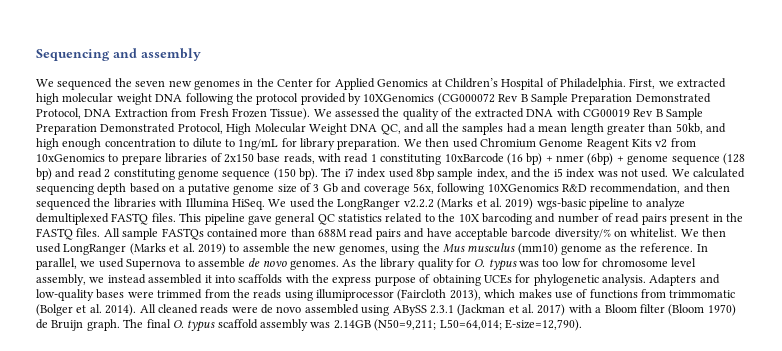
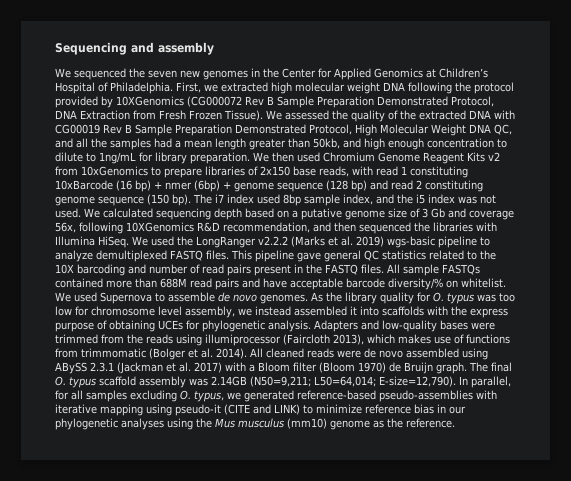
- We then used LongRanger (Marks et al. 2019) to assemble the new genomes, using the Mus musculus (mm10) genome as the reference. In parallel, we used Supernova to assemble de novo genomes.
+ We used Supernova to assemble de novo genomes.
+ In parallel, for all samples excluding O. typus, we generated reference-based pseudo-assemblies with iterative mapping using pseudo-it (CITE and LINK) to minimize reference bias in our phylogenetic analyses using the Mus musculus (mm10) genome as the reference.

